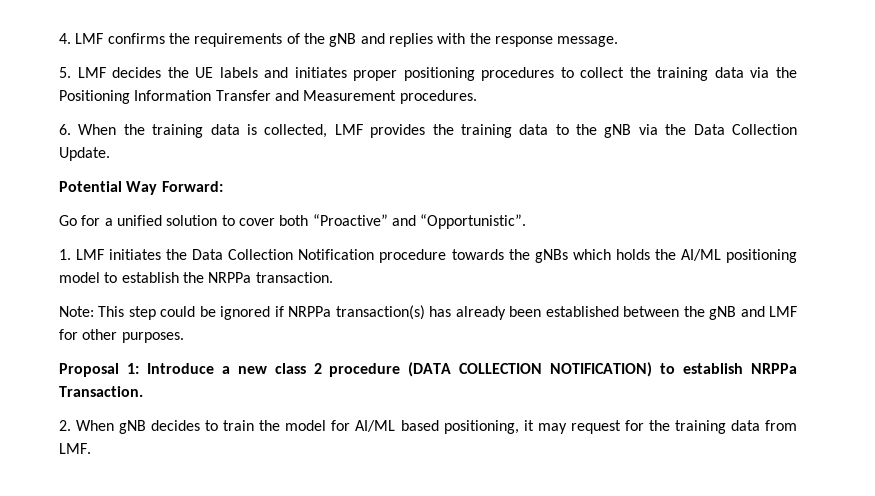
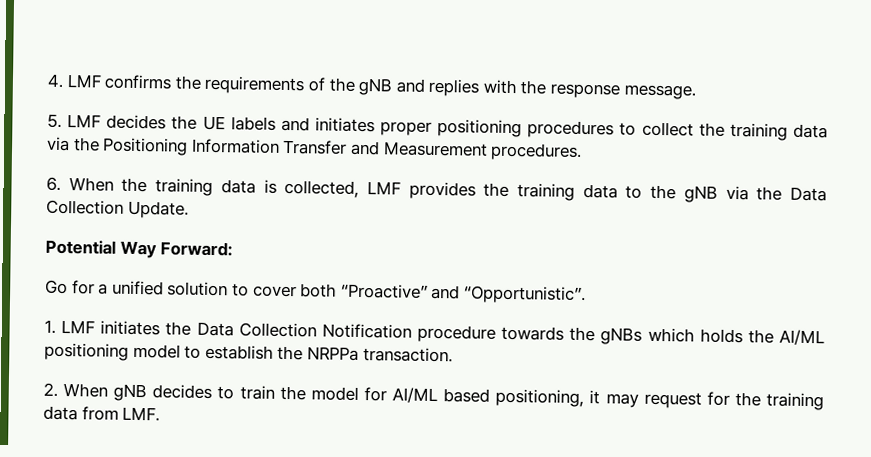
- Note: This step could be ignored if NRPPa transaction(s) has already been established between the gNB and LMF for other purposes.
- Proposal 1: Introduce a new class 2 procedure (DATA COLLECTION NOTIFICATION) to establish NRPPa Transaction.

